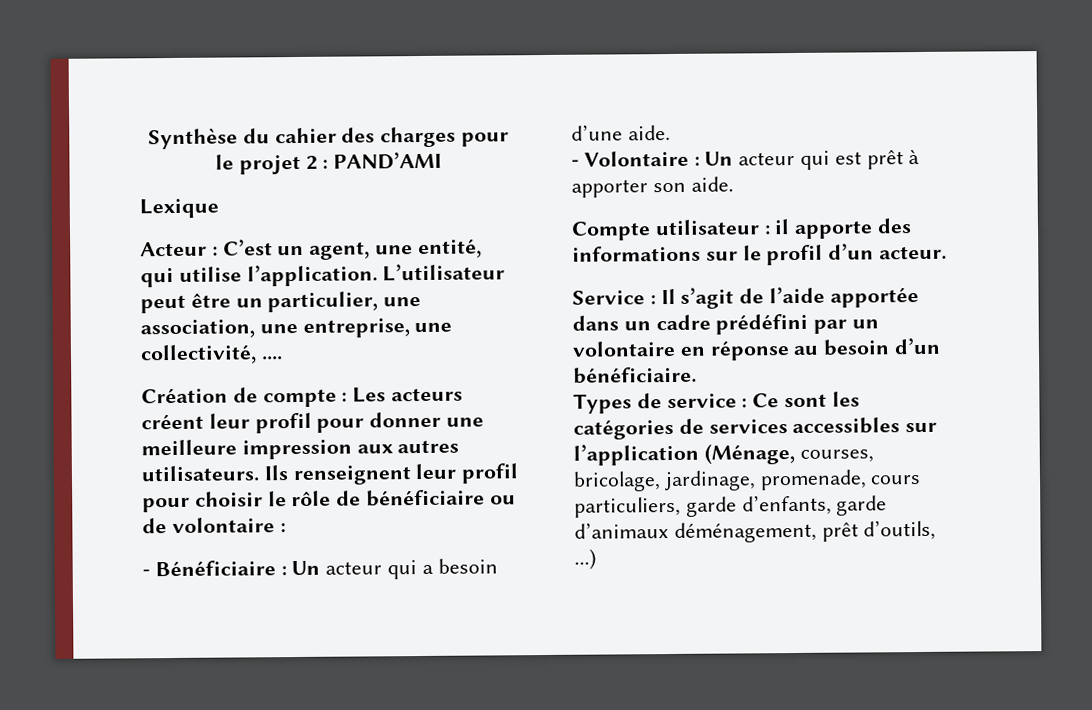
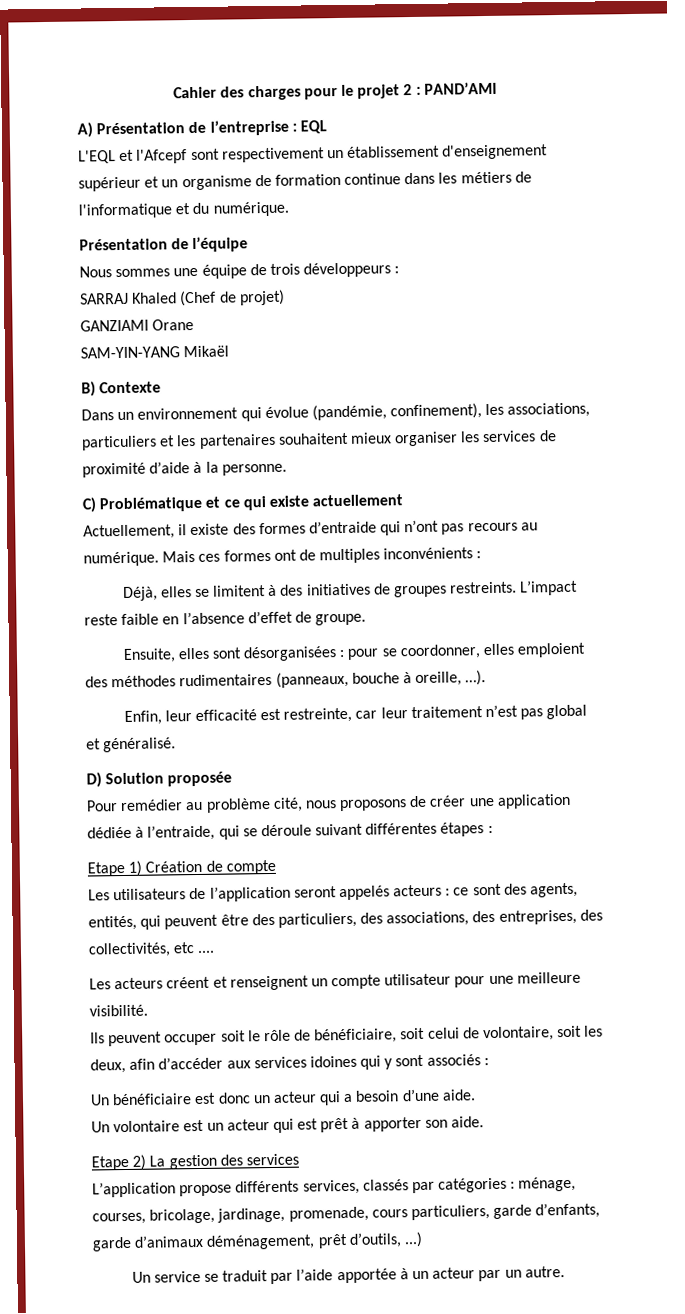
- Synthèse du cahier des charges pour le projet 2 : PAND’AMI
+ Cahier des charges pour le projet 2 : PAND’AMI
- Lexique
- Acteur : C’est un agent, une entité, qui utilise l’application. L’utilisateur peut être un particulier, une association, une entreprise, une collectivité, ....
- Création de compte : Les acteurs créent leur profil pour donner une meilleure impression aux autres utilisateurs. Ils renseignent leur profil pour choisir le rôle de bénéficiaire ou de volontaire :
- - Bénéficiaire : Un acteur qui a besoin d’une aide.
+ A) Présentation de l’entreprise : EQL
+ L'EQL et l'Afcepf sont respectivement un établissement d'enseignement supérieur et un organisme de formation continue dans les métiers de l'informatique et du numérique.
+ Présentation de l’équipe
+ Nous sommes une équipe de trois développeurs :
+ SARRAJ Khaled (Chef de projet)
+ GANZIAMI Orane
+ SAM-YIN-YANG Mikaël
+ B) Contexte
+ Dans un environnement qui évolue (pandémie, confinement), les associations, particuliers et les partenaires souhaitent mieux organiser les services de proximité d’aide à la personne.
+ C) Problématique et ce qui existe actuellement
+ Actuellement, il existe des formes d’entraide qui n’ont pas recours au numérique. Mais ces formes ont de multiples inconvénients :
+ Déjà, elles se limitent à des initiatives de groupes restreints. L’impact reste faible en l’absence d’effet de groupe.
+ Ensuite, elles sont désorganisées : pour se coordonner, elles emploient des méthodes rudimentaires (panneaux, bouche à oreille, …).
+ Enfin, leur efficacité est restreinte, car leur traitement n’est pas global et généralisé.
+ D) Solution proposée
+ Pour remédier au problème cité, nous proposons de créer une application dédiée à l’entraide, qui se déroule suivant différentes étapes :
+ Etape 1) Création de compte
+ Les utilisateurs de l’application seront appelés acteurs : ce sont des agents, entités, qui peuvent être des particuliers, des associations, des entreprises, des collectivités, etc ....
+ Les acteurs créent et renseignent un compte utilisateur pour une meilleure visibilité.
+ Ils peuvent occuper soit le rôle de bénéficiaire, soit celui de volontaire, soit les deux, afin d’accéder aux services idoines qui y sont associés :
+ Un bénéficiaire est donc un acteur qui a besoin d’une aide.
- - Volontaire : Un acteur qui est prêt à apporter son aide.
+ Un volontaire est un acteur qui est prêt à apporter son aide.
- Compte utilisateur : il apporte des informations sur le profil d’un acteur.
- Service : Il s’agit de l’aide apportée dans un cadre prédéfini par un volontaire en réponse au besoin d’un bénéficiaire.
- Types de service : Ce sont les catégories de services accessibles sur l’application (Ménage, courses, bricolage, jardinage, promenade, cours particuliers, garde d’enfants, garde d’animaux déménagement, prêt d’outils, ...)
+ Etape 2) La gestion des services
+ L’application propose différents services, classés par catégories : ménage, courses, bricolage, jardinage, promenade, cours particuliers, garde d’enfants, garde d’animaux déménagement, prêt d’outils, ...)
+ Un service se traduit par l’aide apportée à un acteur par un autre.

